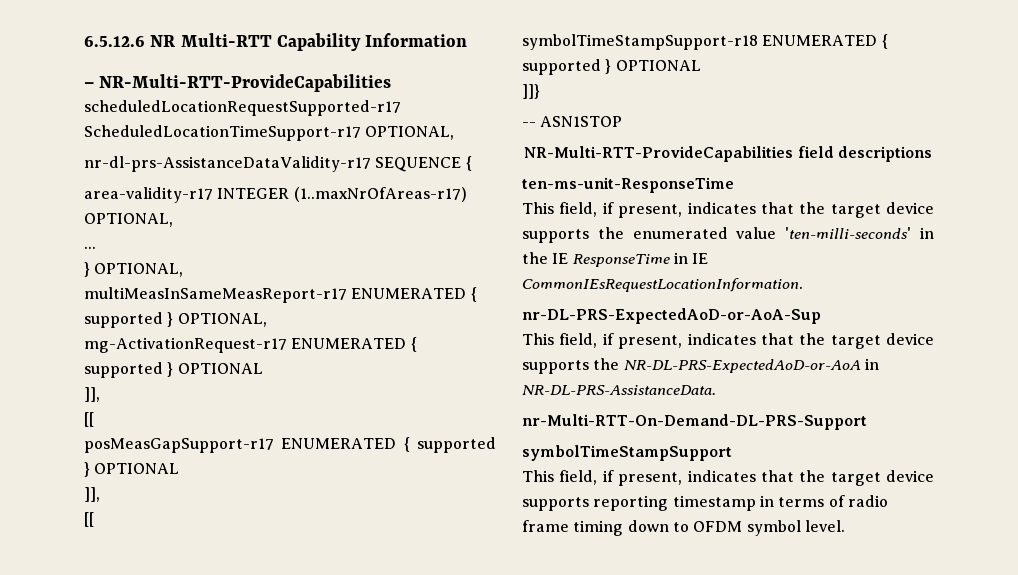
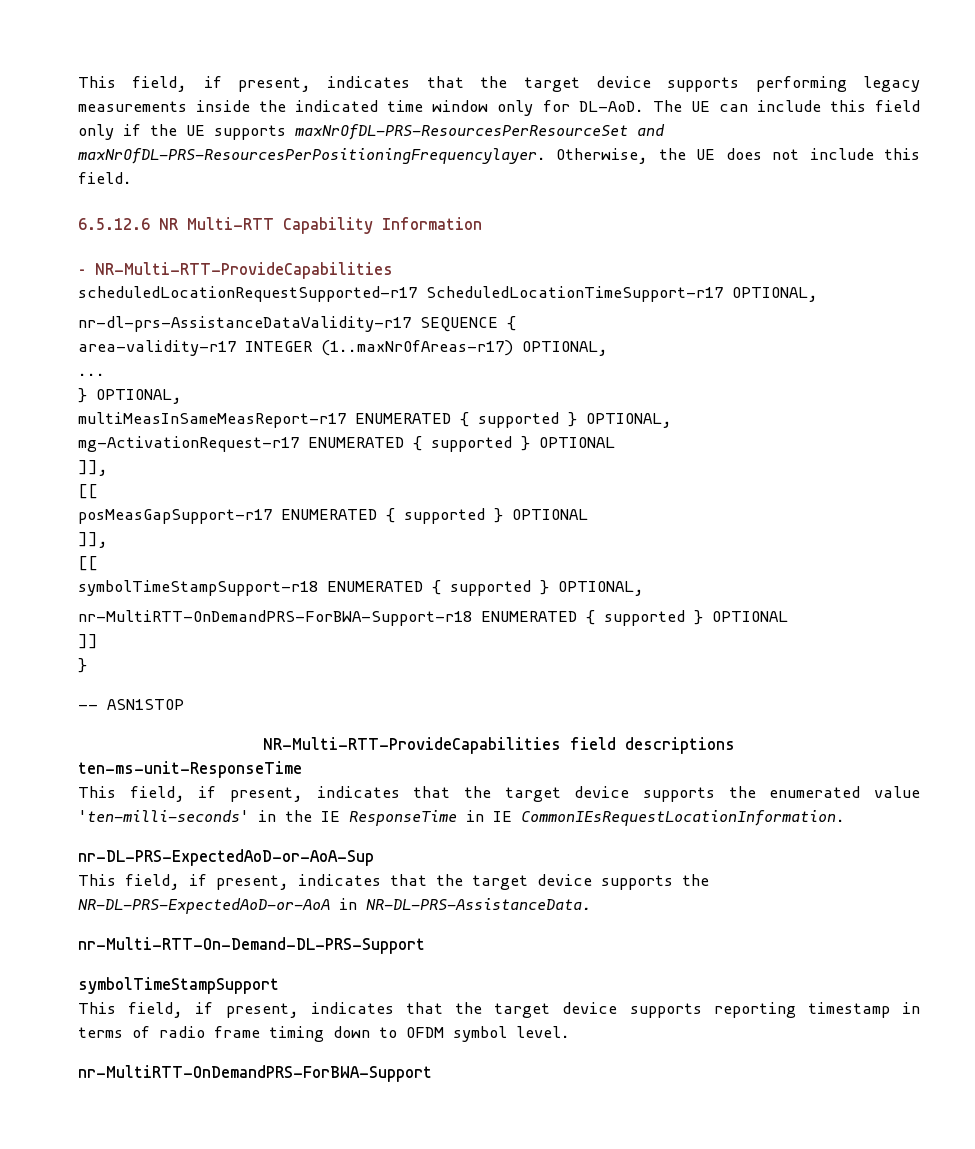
+ This field, if present, indicates that the target device supports performing legacy measurements inside the indicated time window only for DL-AoD. The UE can include this field only if the UE supports maxNrOfDL-PRS-ResourcesPerResourceSet and maxNrOfDL-PRS-ResourcesPerPositioningFrequencylayer. Otherwise, the UE does not include this field.
- symbolTimeStampSupport-r18 ENUMERATED { supported } OPTIONAL
- ]]}
+ symbolTimeStampSupport-r18 ENUMERATED { supported } OPTIONAL,
+ nr-MultiRTT-OnDemandPRS-ForBWA-Support-r18 ENUMERATED { supported } OPTIONAL
+ ]]
+ }
+ nr-MultiRTT-OnDemandPRS-ForBWA-Support

